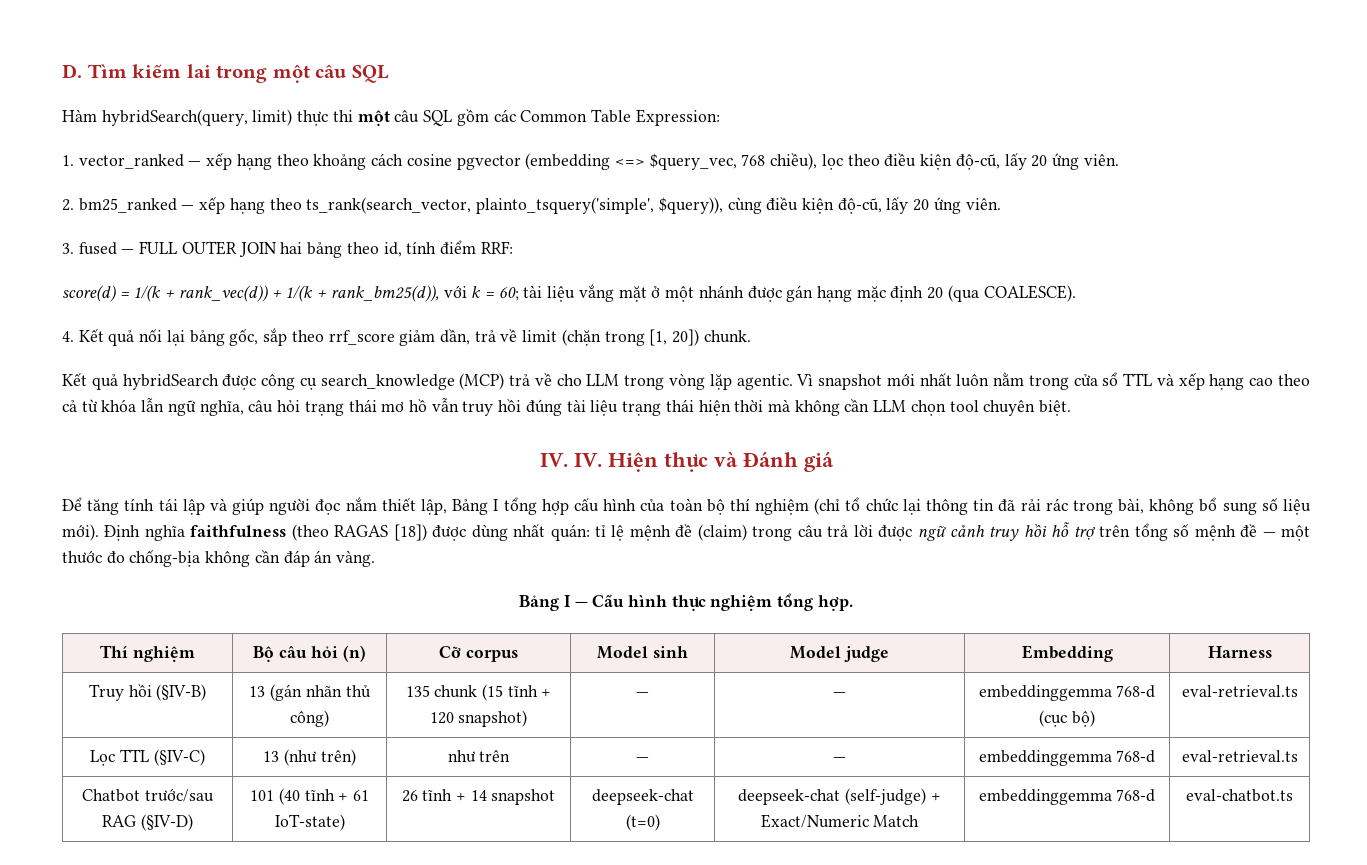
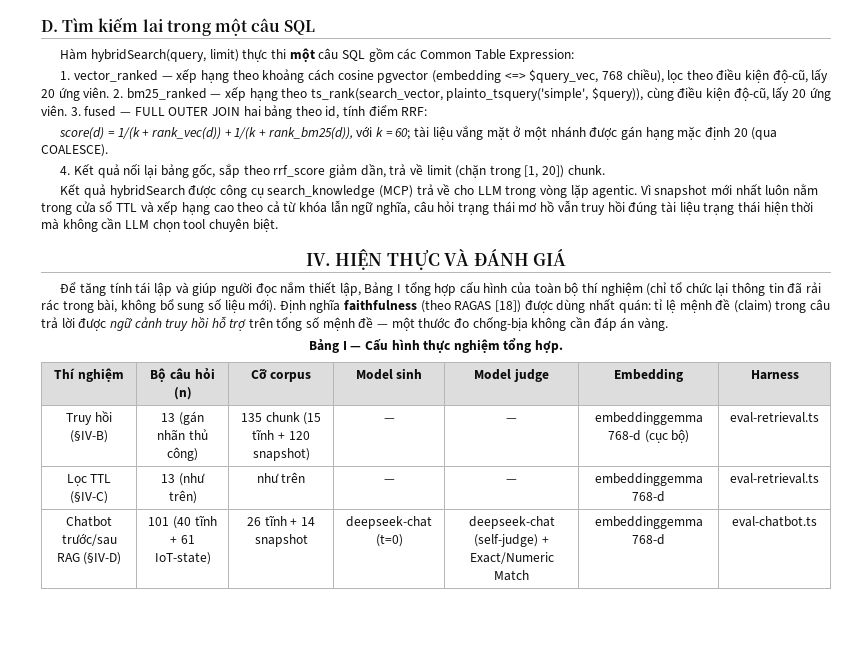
- 1. vector_ranked — xếp hạng theo khoảng cách cosine pgvector (embedding <=> $query_vec, 768 chiều), lọc theo điều kiện độ-cũ, lấy 20 ứng viên.
- 2. bm25_ranked — xếp hạng theo ts_rank(search_vector, plainto_tsquery('simple', $query)), cùng điều kiện độ-cũ, lấy 20 ứng viên.
- 3. fused — FULL OUTER JOIN hai bảng theo id, tính điểm RRF:
+ 1. vector_ranked — xếp hạng theo khoảng cách cosine pgvector (embedding <=> $query_vec, 768 chiều), lọc theo điều kiện độ-cũ, lấy 20 ứng viên. 2. bm25_ranked — xếp hạng theo ts_rank(search_vector, plainto_tsquery('simple', $query)), cùng điều kiện độ-cũ, lấy 20 ứng viên. 3. fused — FULL OUTER JOIN hai bảng theo id, tính điểm RRF:
- IV. IV. Hiện thực và Đánh giá
+ IV. HIỆN THỰC VÀ ĐÁNH GIÁ

